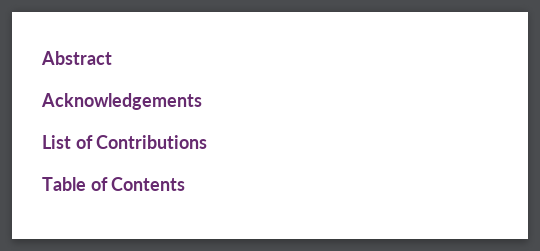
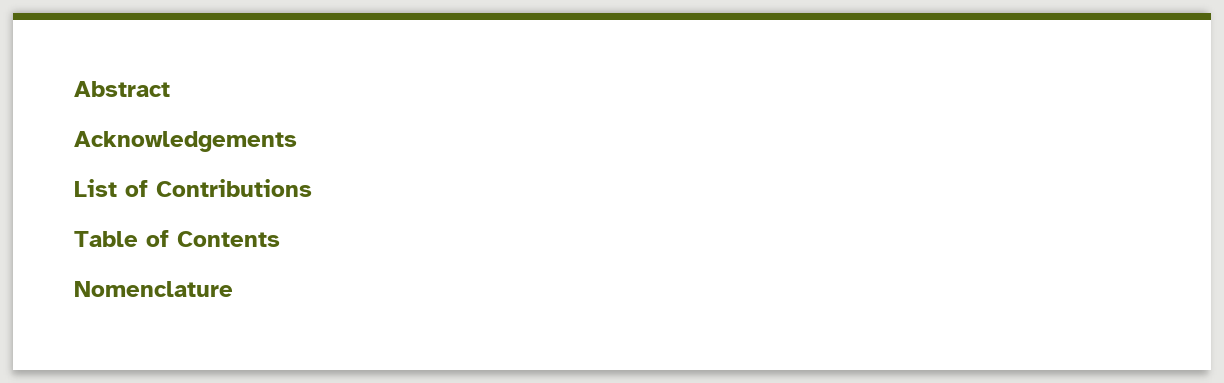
+ Nomenclature

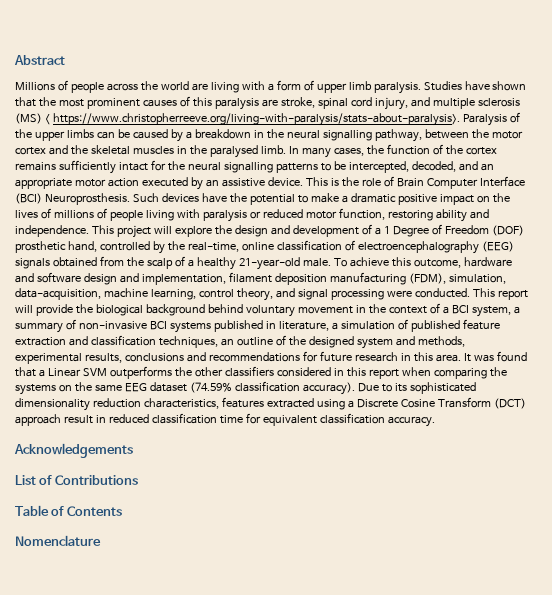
+ Millions of people across the world are living with a form of upper limb paralysis. Studies have shown that the most prominent causes of this paralysis are stroke, spinal cord injury, and multiple sclerosis (MS) < https://www.christopherreeve.org/living-with-paralysis/stats-about-paralysis>. Paralysis of the upper limbs can be caused by a breakdown in the neural signalling pathway, between the motor cortex and the skeletal muscles in the paralysed limb. In many cases, the function of the cortex remains sufficiently intact for the neural signalling patterns to be intercepted, decoded, and an appropriate motor action executed by an assistive device. This is the role of Brain Computer Interface (BCI) Neuroprosthesis. Such devices have the potential to make a dramatic positive impact on the lives of millions of people living with paralysis or reduced motor function, restoring ability and independence. This project will explore the design and development of a 1 Degree of Freedom (DOF) prosthetic hand, controlled by the real-time, online classification of electroencephalography (EEG) signals obtained from the scalp of a healthy 21-year-old male. To achieve this outcome, hardware and software design and implementation, filament deposition manufacturing (FDM), simulation, data-acquisition, machine learning, control theory, and signal processing were conducted. This report will provide the biological background behind voluntary movement in the context of a BCI system, a summary of non-invasive BCI systems published in literature, a simulation of published feature extraction and classification techniques, an outline of the designed system and methods, experimental results, conclusions and recommendations for future research in this area. It was found that a Linear SVM outperforms the other classifiers considered in this report when comparing the systems on the same EEG dataset (74.59% classification accuracy). Due to its sophisticated dimensionality reduction characteristics, features extracted using a Discrete Cosine Transform (DCT) approach result in reduced classification time for equivalent classification accuracy.

